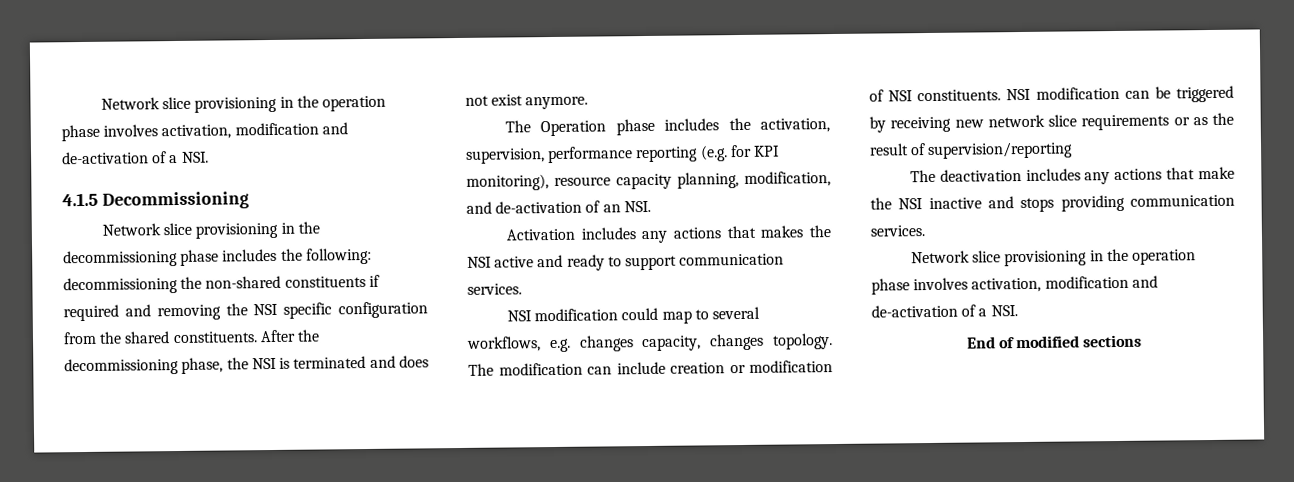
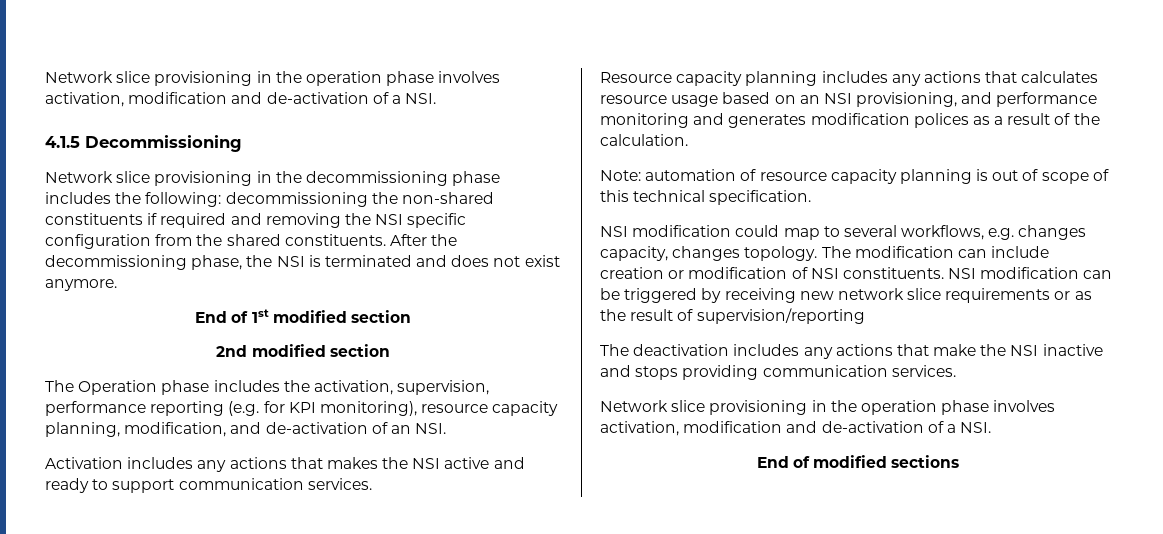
+ End of 1st modified section
+ 2nd modified section
+ Resource capacity planning includes any actions that calculates resource usage based on an NSI provisioning, and performance monitoring and generates modification polices as a result of the calculation.
+ Note: automation of resource capacity planning is out of scope of this technical specification.

